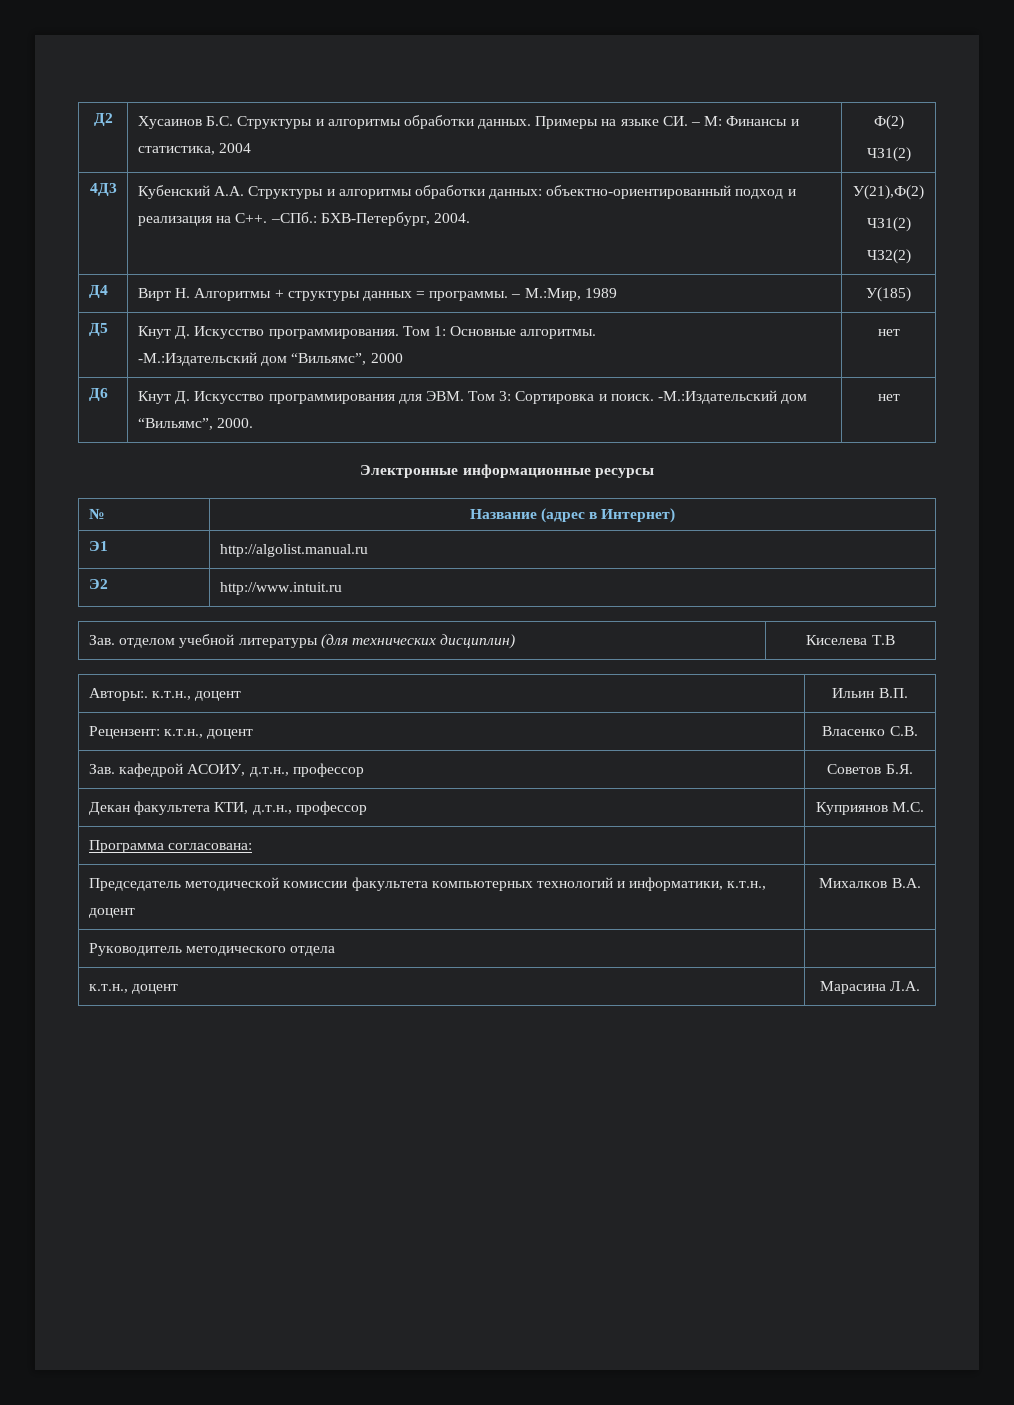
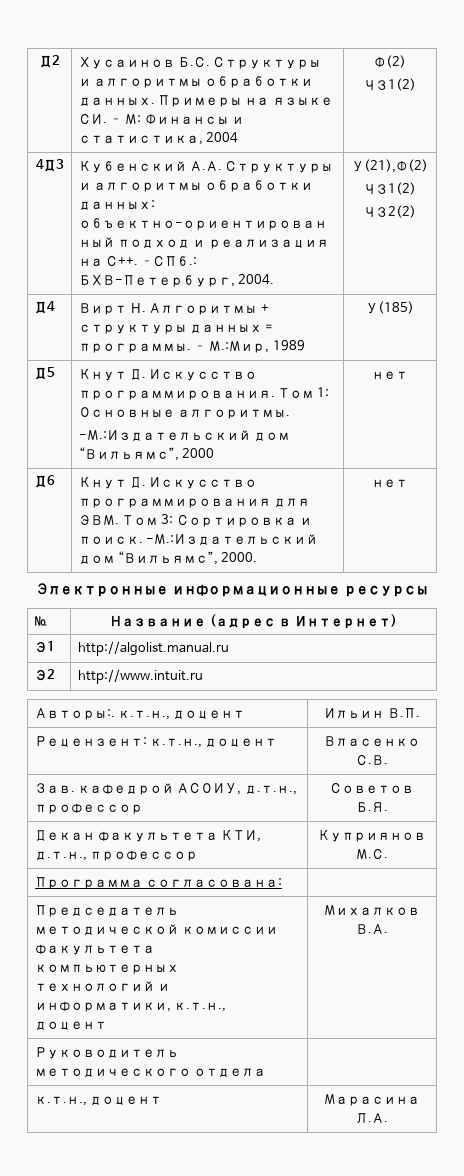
- Зав. отделом учебной литературы (для технических дисциплин) | Киселева Т.В

